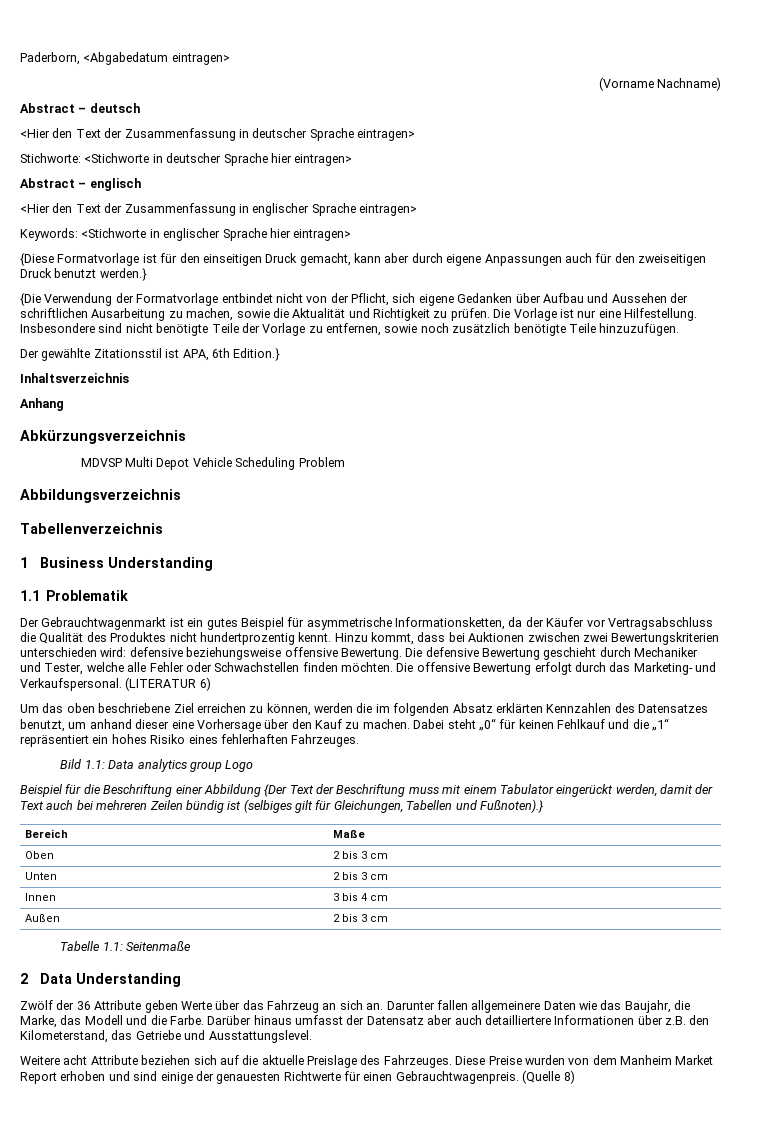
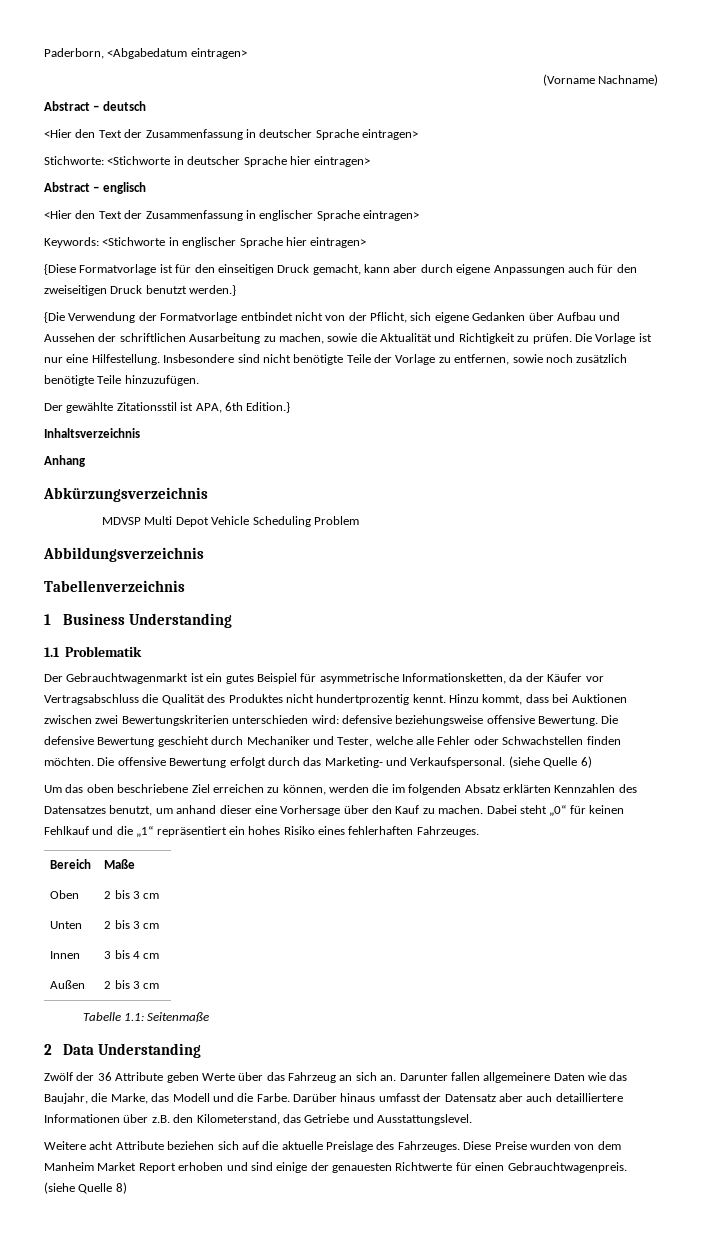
- (LITERATUR 6)
+ (siehe Quelle 6)
- Bild 1.1: Data analytics group Logo
- Beispiel für die Beschriftung einer Abbildung {Der Text der Beschriftung muss mit einem Tabulator eingerückt werden, damit der Text auch bei mehreren Zeilen bündig ist (selbiges gilt für Gleichungen, Tabellen und Fußnoten).}
- (Quelle 8)
+ (siehe Quelle 8)

